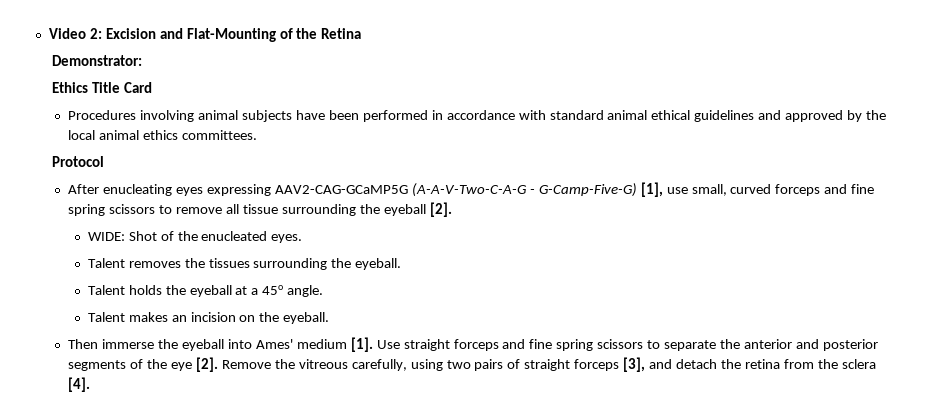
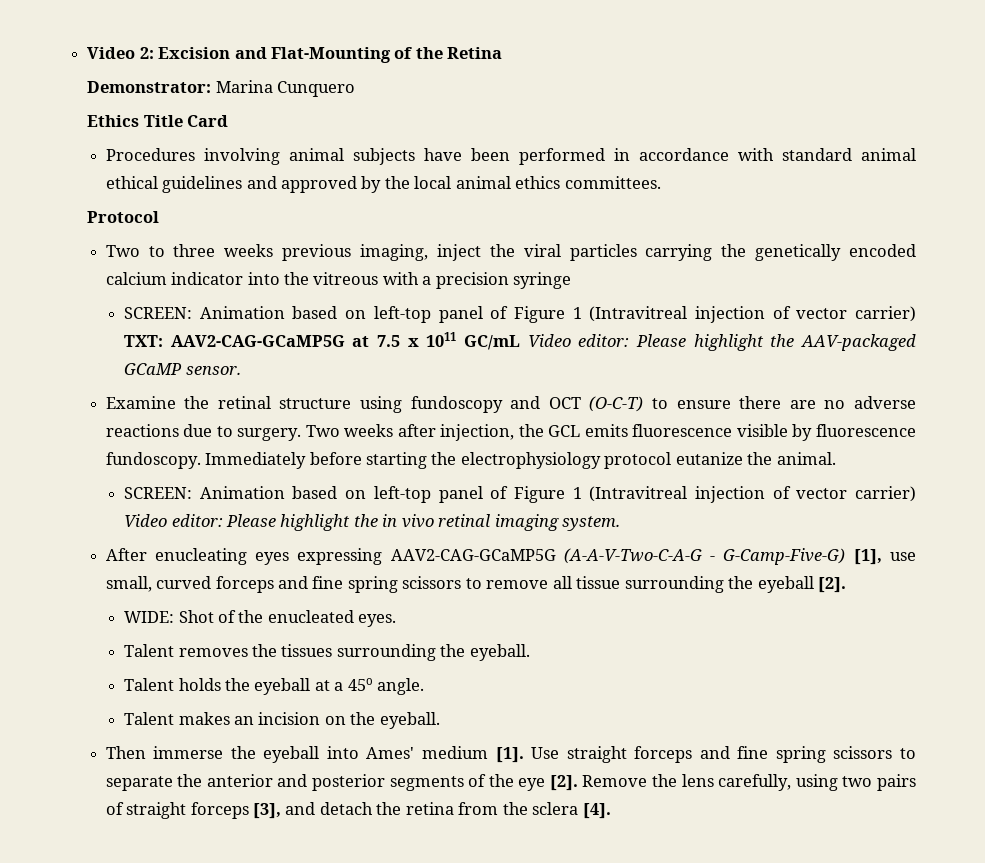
- Demonstrator:
+ Demonstrator: Marina Cunquero
+ Two to three weeks previous imaging, inject the viral particles carrying the genetically encoded calcium indicator into the vitreous with a precision syringe
+ SCREEN: Animation based on left-top panel of Figure 1 (Intravitreal injection of vector carrier) TXT: AAV2-CAG-GCaMP5G at 7.5 x 1011 GC/mL Video editor: Please highlight the AAV-packaged GCaMP sensor.
+ Examine the retinal structure using fundoscopy and OCT (O-C-T) to ensure there are no adverse reactions due to surgery. Two weeks after injection, the GCL emits fluorescence visible by fluorescence fundoscopy. Immediately before starting the electrophysiology protocol eutanize the animal.
+ SCREEN: Animation based on left-top panel of Figure 1 (Intravitreal injection of vector carrier) Video editor: Please highlight the in vivo retinal imaging system.
- Remove the vitreous carefully, using two pairs of straight forceps [3], and detach the retina from the sclera [4].
+ Remove the lens carefully, using two pairs of straight forceps [3], and detach the retina from the sclera [4].

